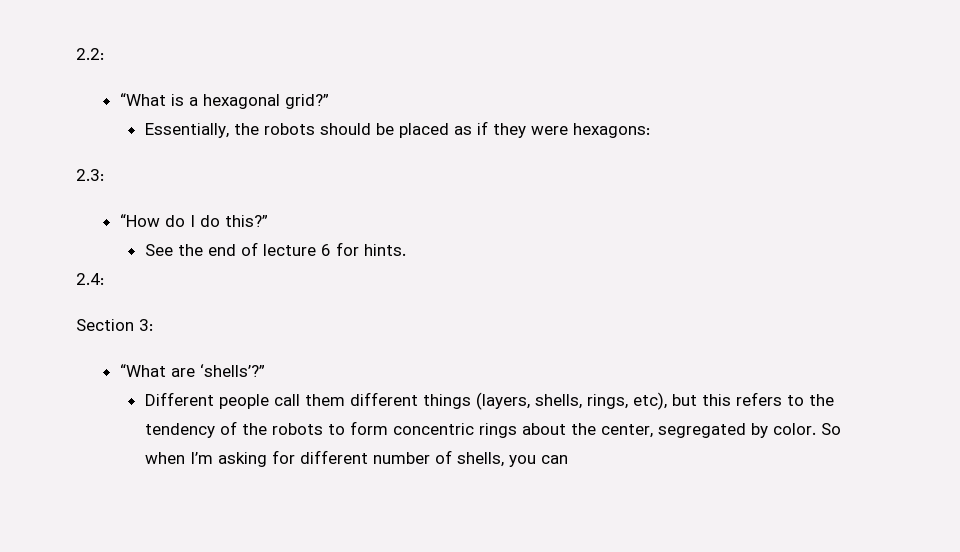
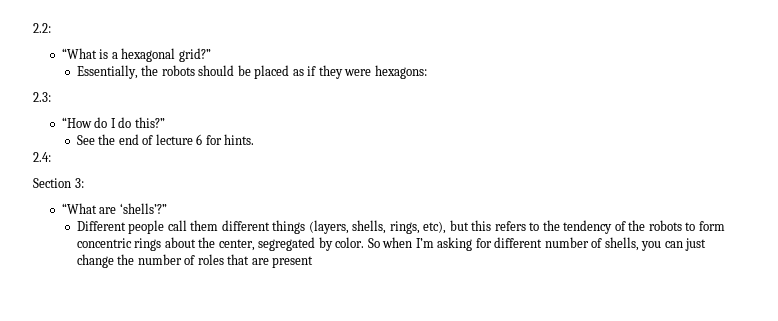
- So when I’m asking for different number of shells, you can
+ So when I’m asking for different number of shells, you can just change the number of roles that are present

